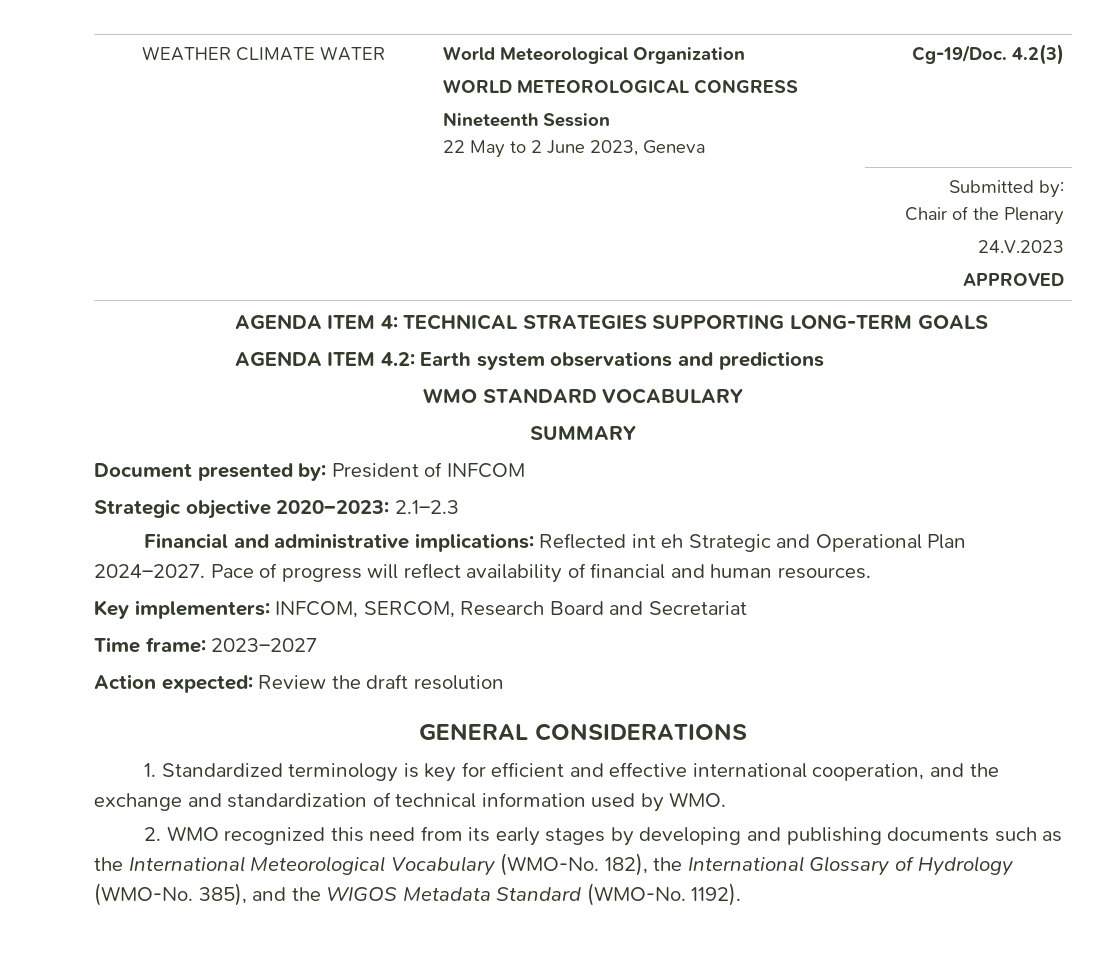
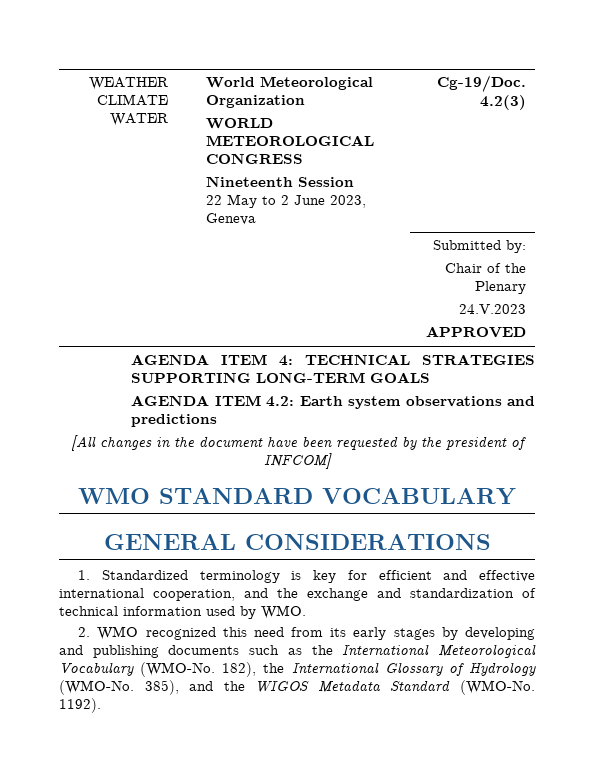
+ [All changes in the document have been requested by the president of INFCOM]
  WMO STANDARD VOCABULARY
- SUMMARY
- Document presented by: President of INFCOM
- Strategic objective 2020–2023: 2.1–2.3
- Financial and administrative implications: Reflected int eh Strategic and Operational Plan 2024–2027. Pace of progress will reflect availability of financial and human resources.
- Key implementers: INFCOM, SERCOM, Research Board and Secretariat
- Time frame: 2023–2027
- Action expected: Review the draft resolution

